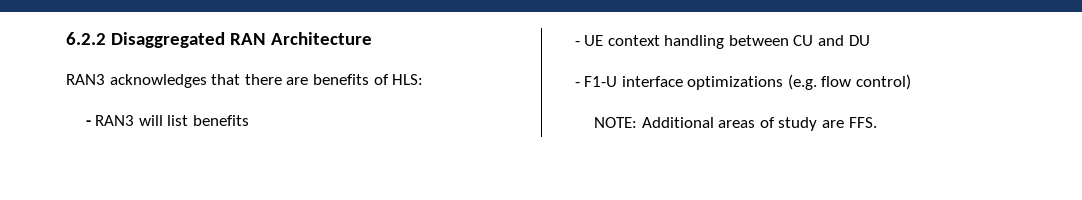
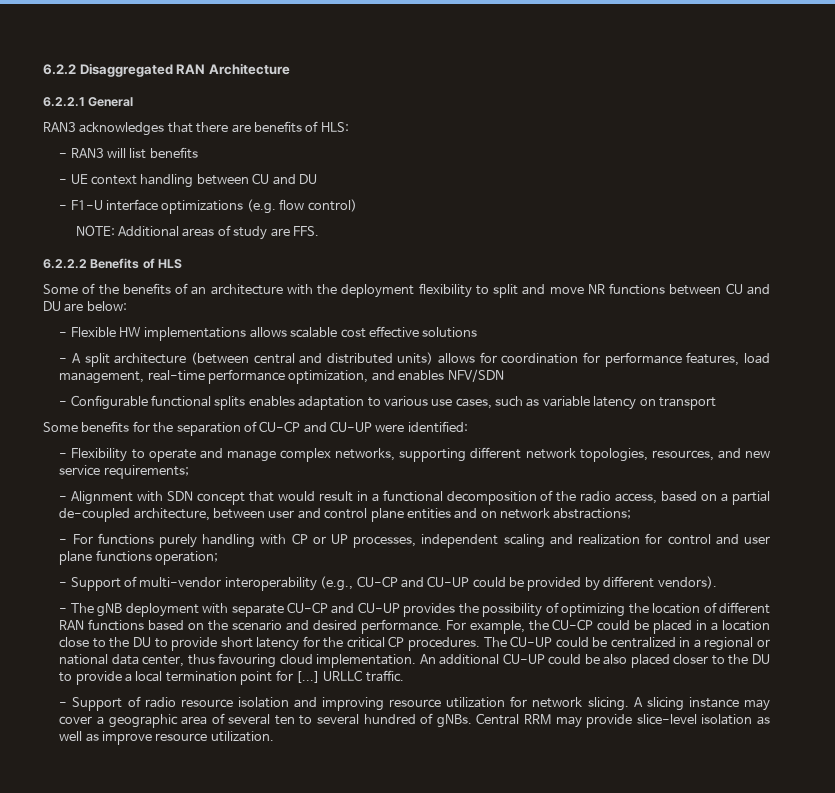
+ 6.2.2.1 General
+ 6.2.2.2 Benefits of HLS
+ Some of the benefits of an architecture with the deployment flexibility to split and move NR functions between CU and DU are below:
+ - Flexible HW implementations allows scalable cost effective solutions
+ - A split architecture (between central and distributed units) allows for coordination for performance features, load management, real-time performance optimization, and enables NFV/SDN
+ - Configurable functional splits enables adaptation to various use cases, such as variable latency on transport
+ Some benefits for the separation of CU-CP and CU-UP were identified:
+ - Flexibility to operate and manage complex networks, supporting different network topologies, resources, and new service requirements;
+ - Alignment with SDN concept that would result in a functional decomposition of the radio access, based on a partial de-coupled architecture, between user and control plane entities and on network abstractions;
+ - For functions purely handling with CP or UP processes, independent scaling and realization for control and user plane functions operation;
+ - Support of multi-vendor interoperability (e.g., CU-CP and CU-UP could be provided by different vendors).
+ - The gNB deployment with separate CU-CP and CU-UP provides the possibility of optimizing the location of different RAN functions based on the scenario and desired performance. For example, the CU-CP could be placed in a location close to the DU to provide short latency for the critical CP procedures. The CU-UP could be centralized in a regional or national data center, thus favouring cloud implementation. An additional CU-UP could be also placed closer to the DU to provide a local termination point for [...] URLLC traffic.
+ - Support of radio resource isolation and improving resource utilization for network slicing. A slicing instance may cover a geographic area of several ten to several hundred of gNBs. Central RRM may provide slice-level isolation as well as improve resource utilization.

